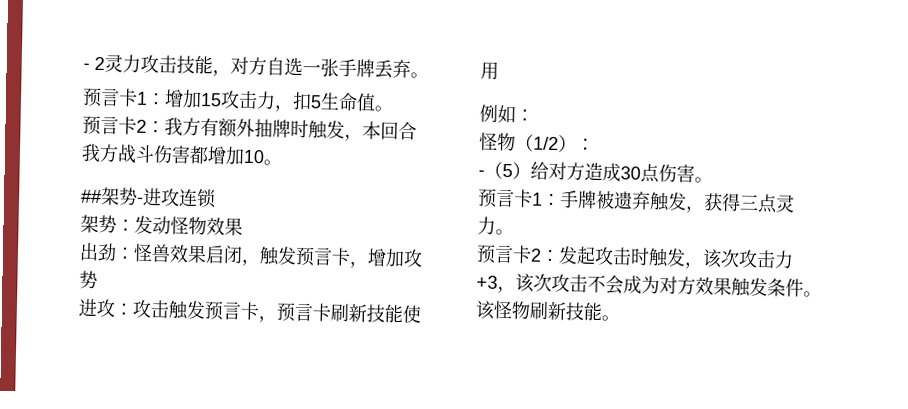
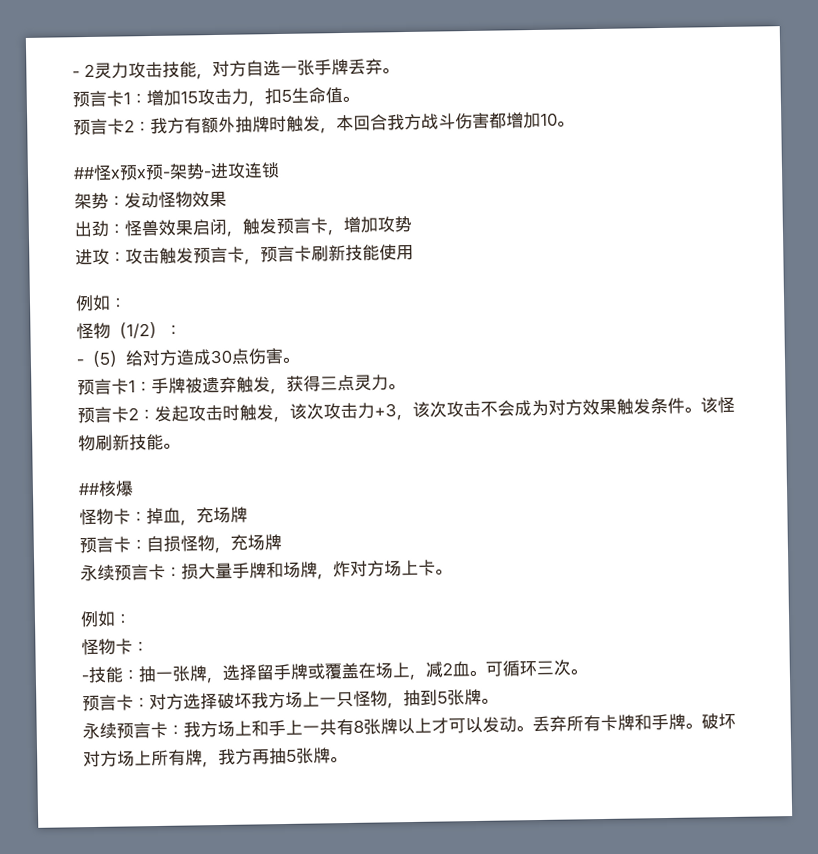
- ##架势-进攻连锁
+ ##怪x预x预-架势-进攻连锁
+ ##核爆
+ 怪物卡：掉血，充场牌
+ 预言卡：自损怪物，充场牌
+ 永续预言卡：损大量手牌和场牌，炸对方场上卡。
+ 例如：
+ 怪物卡：
+ -技能：抽一张牌，选择留手牌或覆盖在场上，减2血。可循环三次。
+ 预言卡：对方选择破坏我方场上一只怪物，抽到5张牌。
+ 永续预言卡：我方场上和手上一共有8张牌以上才可以发动。丢弃所有卡牌和手牌。破坏对方场上所有牌，我方再抽5张牌。

